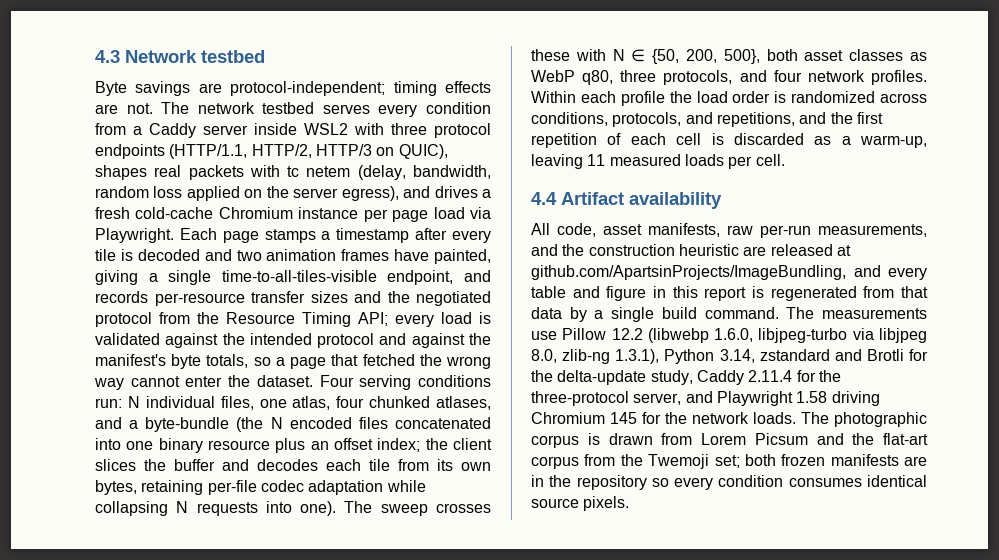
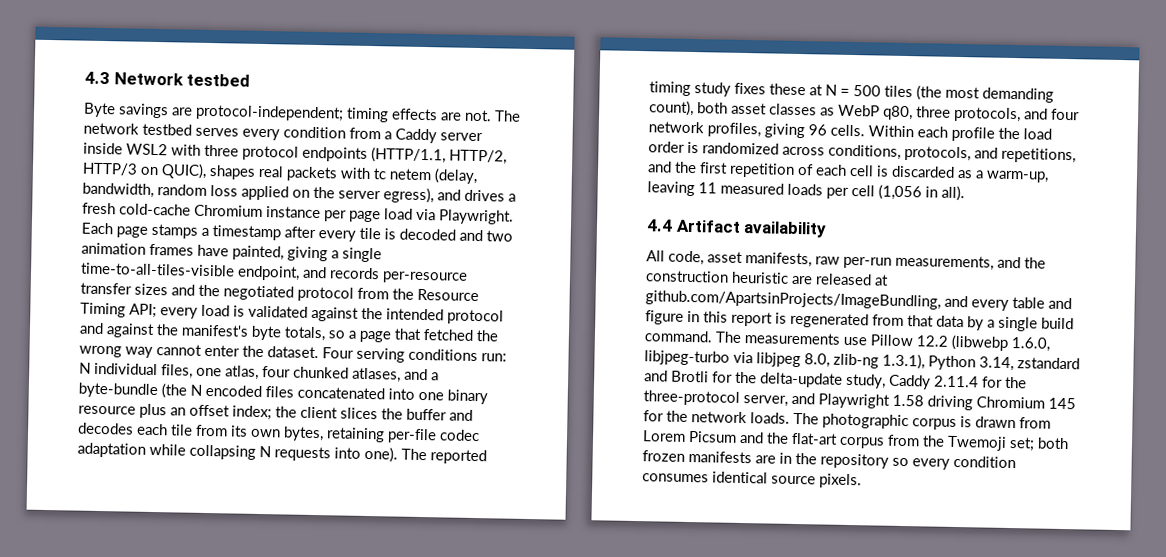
- The sweep crosses these with N ∈ {50, 200, 500}, both asset classes as WebP q80, three protocols, and four network profiles.
+ The reported timing study fixes these at N = 500 tiles (the most demanding count), both asset classes as WebP q80, three protocols, and four network profiles, giving 96 cells.
- Within each profile the load order is randomized across conditions, protocols, and repetitions, and the first repetition of each cell is discarded as a warm-up, leaving 11 measured loads per cell.
+ Within each profile the load order is randomized across conditions, protocols, and repetitions, and the first repetition of each cell is discarded as a warm-up, leaving 11 measured loads per cell (1,056 in all).

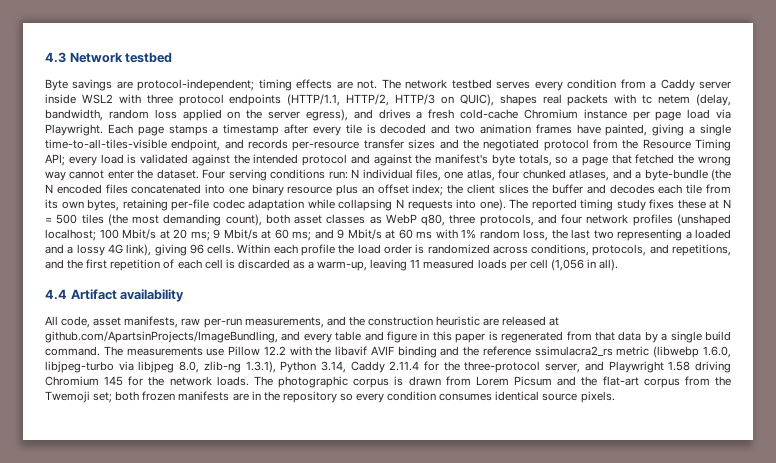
- The reported timing study fixes these at N = 500 tiles (the most demanding count), both asset classes as WebP q80, three protocols, and four network profiles, giving 96 cells.
+ The reported timing study fixes these at N = 500 tiles (the most demanding count), both asset classes as WebP q80, three protocols, and four network profiles (unshaped localhost; 100 Mbit/s at 20 ms; 9 Mbit/s at 60 ms; and 9 Mbit/s at 60 ms with 1% random loss, the last two representing a loaded and a lossy 4G link), giving 96 cells.
- All code, asset manifests, raw per-run measurements, and the construction heuristic are released at github.com/ApartsinProjects/ImageBundling, and every table and figure in this report is regenerated from that data by a single build command.
+ All code, asset manifests, raw per-run measurements, and the construction heuristic are released at github.com/ApartsinProjects/ImageBundling, and every table and figure in this paper is regenerated from that data by a single build command.
- The measurements use Pillow 12.2 (libwebp 1.6.0, libjpeg-turbo via libjpeg 8.0, zlib-ng 1.3.1), Python 3.14, zstandard and Brotli for the delta-update study, Caddy 2.11.4 for the three-protocol server, and Playwright 1.58 driving Chromium 145 for the network loads.
+ The measurements use Pillow 12.2 with the libavif AVIF binding and the reference ssimulacra2_rs metric (libwebp 1.6.0, libjpeg-turbo via libjpeg 8.0, zlib-ng 1.3.1), Python 3.14, Caddy 2.11.4 for the three-protocol server, and Playwright 1.58 driving Chromium 145 for the network loads.

